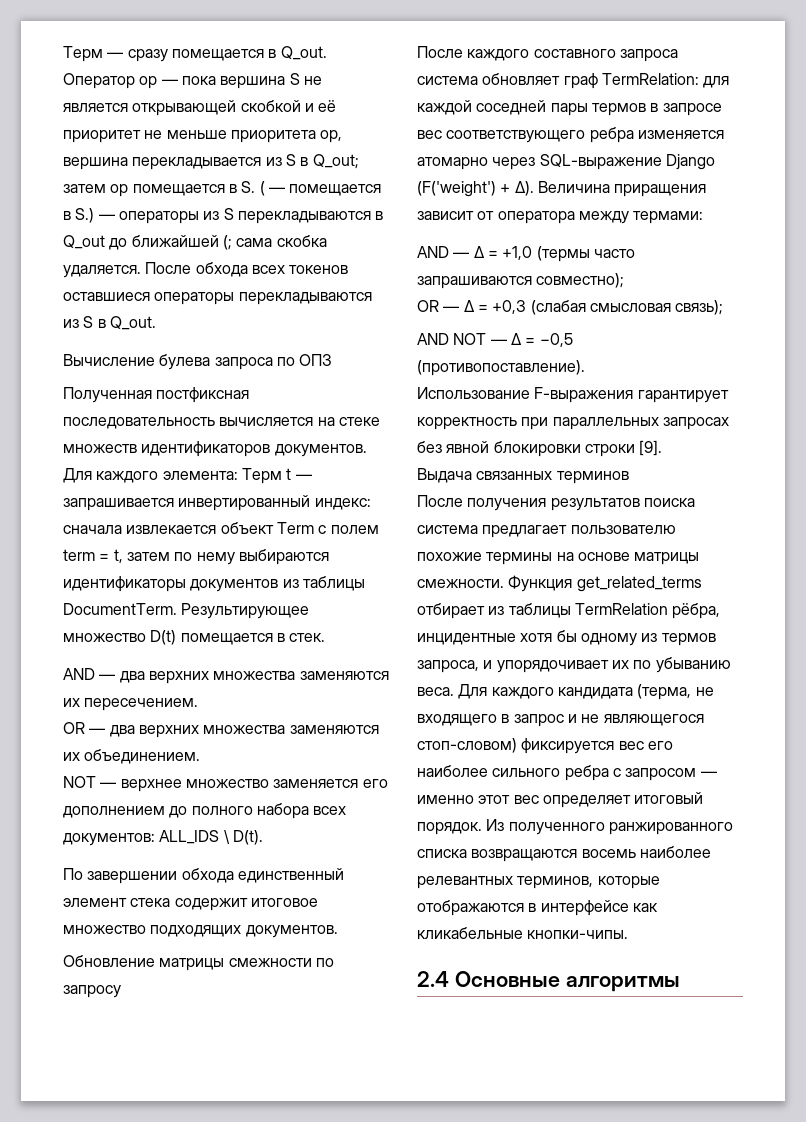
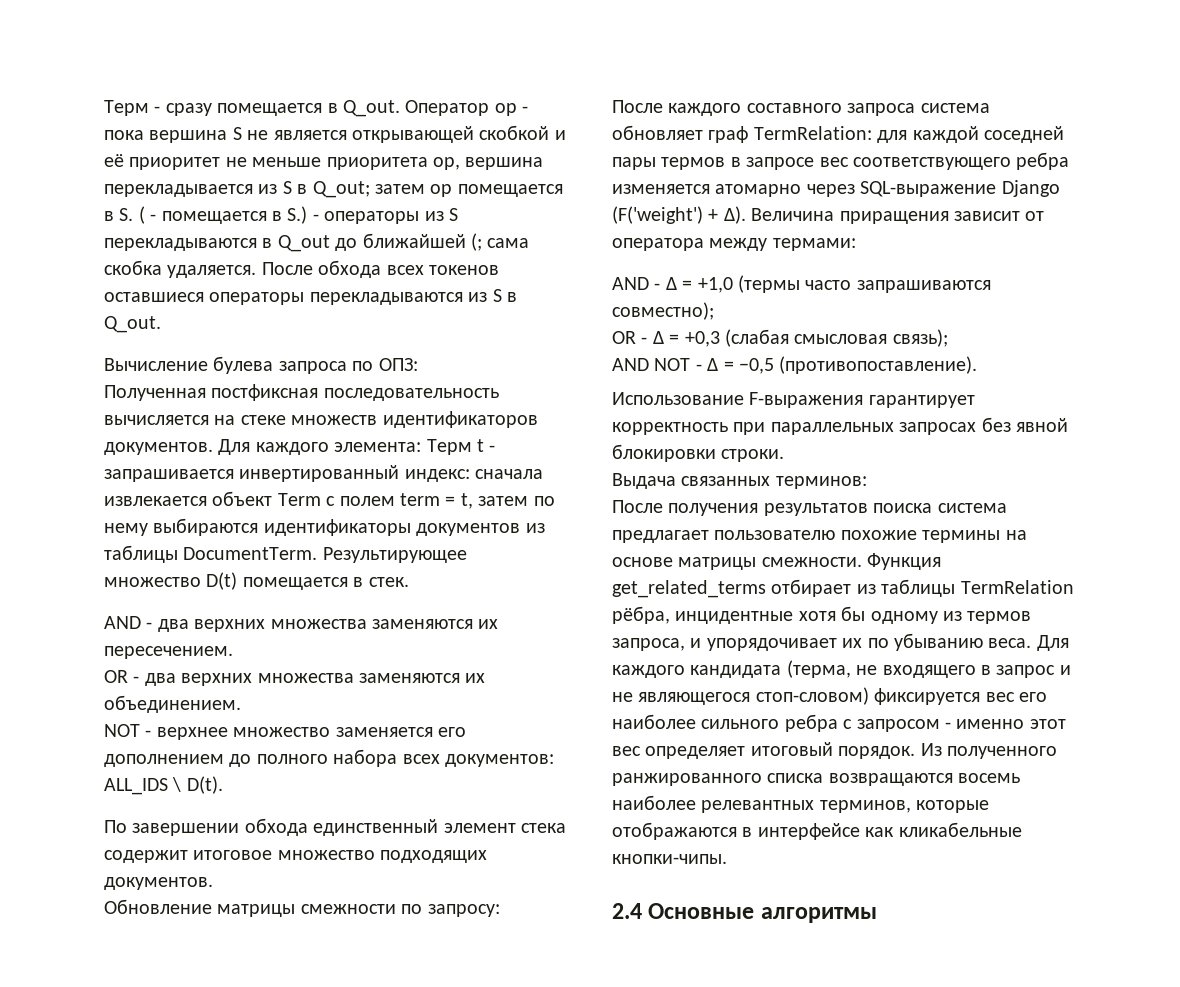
- Терм — сразу помещается в Q_out.
+ Терм - сразу помещается в Q_out.
- Оператор op — пока вершина S не является открывающей скобкой и её приоритет не меньше приоритета op, вершина перекладывается из S в Q_out; затем op помещается в S. ( — помещается в S.) — операторы из S перекладываются в Q_out до ближайшей (; сама скобка удаляется.
+ Оператор op - пока вершина S не является открывающей скобкой и её приоритет не меньше приоритета op, вершина перекладывается из S в Q_out; затем op помещается в S. ( - помещается в S.) - операторы из S перекладываются в Q_out до ближайшей (; сама скобка удаляется.
- Вычисление булева запроса по ОПЗ
+ Вычисление булева запроса по ОПЗ:
- Для каждого элемента: Терм t — запрашивается инвертированный индекс: сначала извлекается объект Term с полем term = t, затем по нему выбираются идентификаторы документов из таблицы DocumentTerm.
+ Для каждого элемента: Терм t - запрашивается инвертированный индекс: сначала извлекается объект Term с полем term = t, затем по нему выбираются идентификаторы документов из таблицы DocumentTerm.
- AND — два верхних множества заменяются их пересечением.
+ AND - два верхних множества заменяются их пересечением.
- OR — два верхних множества заменяются их объединением.
+ OR - два верхних множества заменяются их объединением.
- NOT — верхнее множество заменяется его дополнением до полного набора всех документов: ALL_IDS \ D(t).
+ NOT - верхнее множество заменяется его дополнением до полного набора всех документов: ALL_IDS \ D(t).
- Обновление матрицы смежности по запросу
+ Обновление матрицы смежности по запросу:
- AND — Δ = +1,0 (термы часто запрашиваются совместно);
+ AND - Δ = +1,0 (термы часто запрашиваются совместно);
- OR — Δ = +0,3 (слабая смысловая связь);
+ OR - Δ = +0,3 (слабая смысловая связь);
- AND NOT — Δ = −0,5 (противопоставление).
+ AND NOT - Δ = −0,5 (противопоставление).
- Использование F-выражения гарантирует корректность при параллельных запросах без явной блокировки строки [9].
+ Использование F-выражения гарантирует корректность при параллельных запросах без явной блокировки строки.
- Выдача связанных терминов
+ Выдача связанных терминов:
- Для каждого кандидата (терма, не входящего в запрос и не являющегося стоп-словом) фиксируется вес его наиболее сильного ребра с запросом — именно этот вес определяет итоговый порядок.
+ Для каждого кандидата (терма, не входящего в запрос и не являющегося стоп-словом) фиксируется вес его наиболее сильного ребра с запросом - именно этот вес определяет итоговый порядок.

